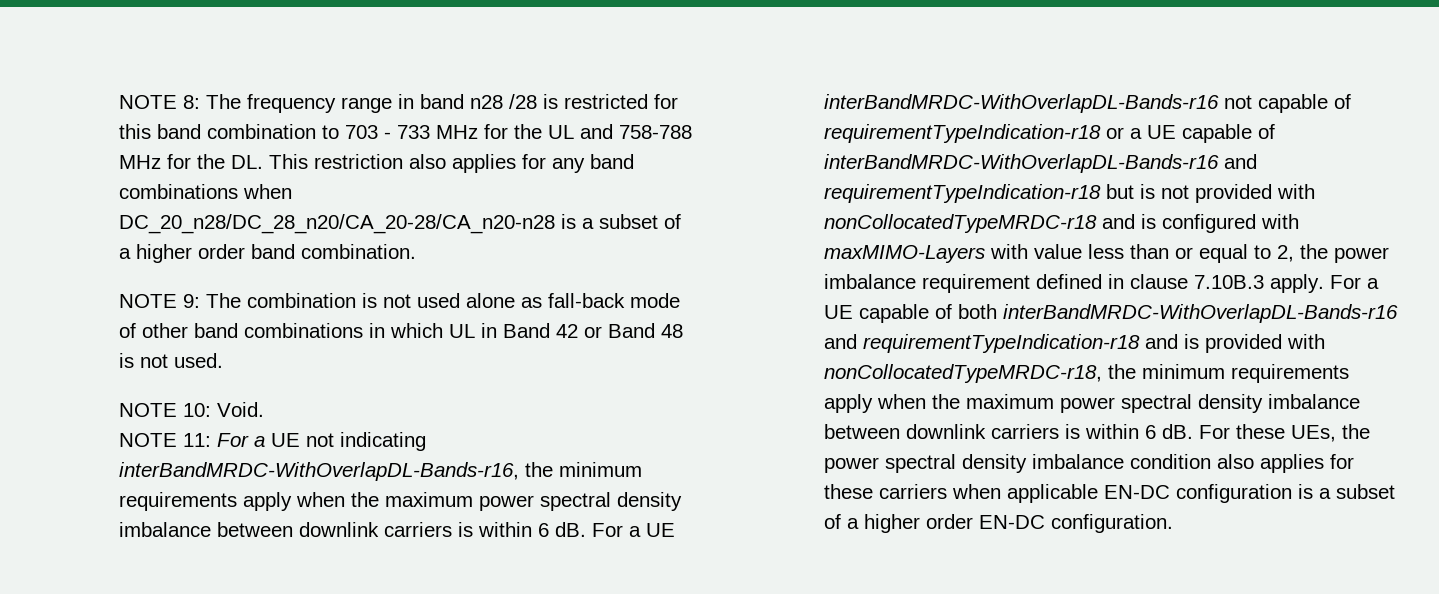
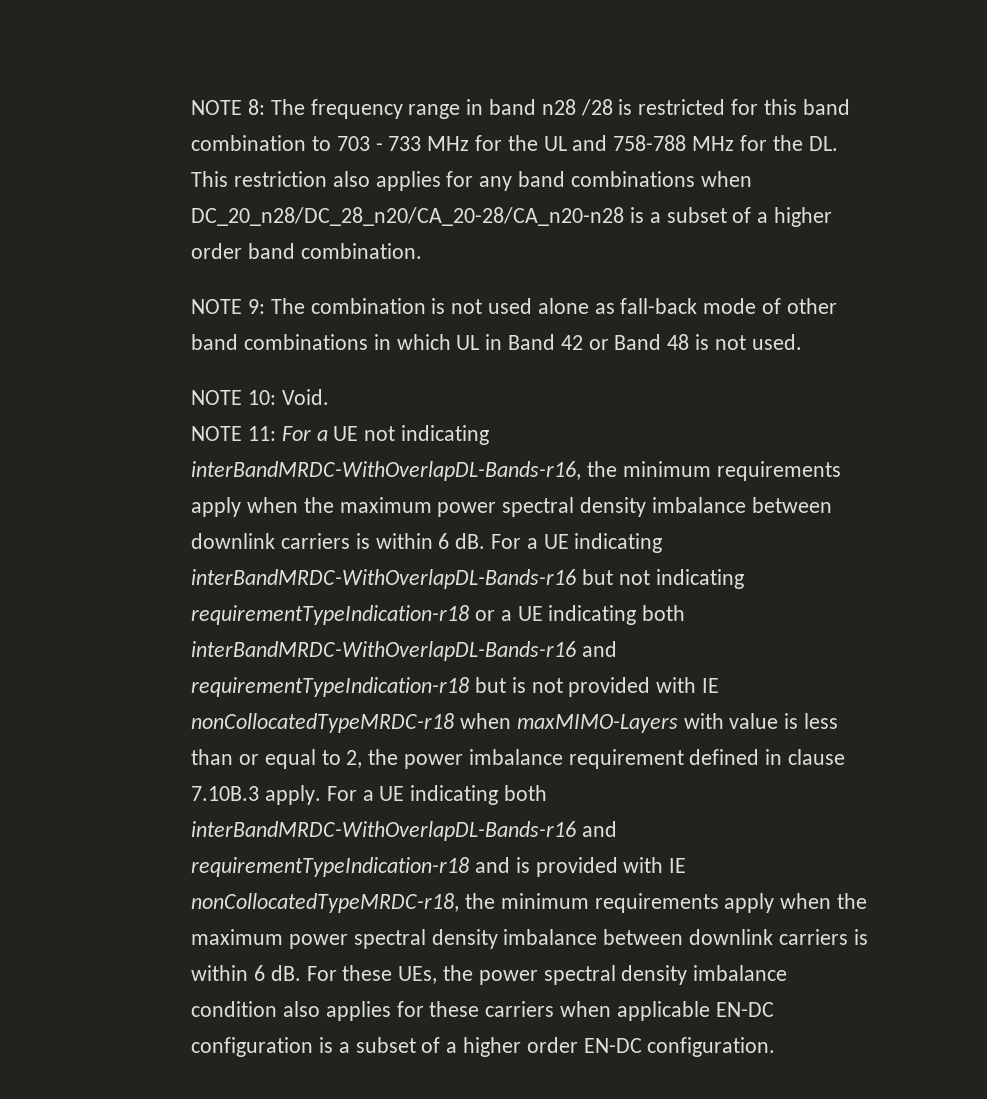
- For a UE interBandMRDC-WithOverlapDL-Bands-r16 not capable of requirementTypeIndication-r18 or a UE capable of interBandMRDC-WithOverlapDL-Bands-r16 and requirementTypeIndication-r18 but is not provided with nonCollocatedTypeMRDC-r18 and is configured with maxMIMO-Layers with value less than or equal to 2, the power imbalance requirement defined in clause 7.10B.3 apply.
+ For a UE indicating interBandMRDC-WithOverlapDL-Bands-r16 but not indicating requirementTypeIndication-r18 or a UE indicating both interBandMRDC-WithOverlapDL-Bands-r16 and requirementTypeIndication-r18 but is not provided with IE nonCollocatedTypeMRDC-r18 when maxMIMO-Layers with value is less than or equal to 2, the power imbalance requirement defined in clause 7.10B.3 apply.
- For a UE capable of both interBandMRDC-WithOverlapDL-Bands-r16 and requirementTypeIndication-r18 and is provided with nonCollocatedTypeMRDC-r18, the minimum requirements apply when the maximum power spectral density imbalance between downlink carriers is within 6 dB.
+ For a UE indicating both interBandMRDC-WithOverlapDL-Bands-r16 and requirementTypeIndication-r18 and is provided with IE nonCollocatedTypeMRDC-r18, the minimum requirements apply when the maximum power spectral density imbalance between downlink carriers is within 6 dB.

